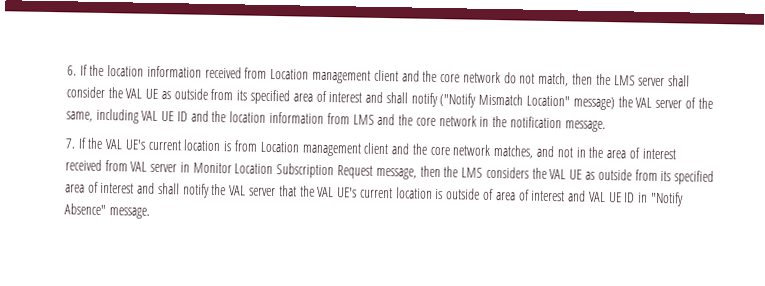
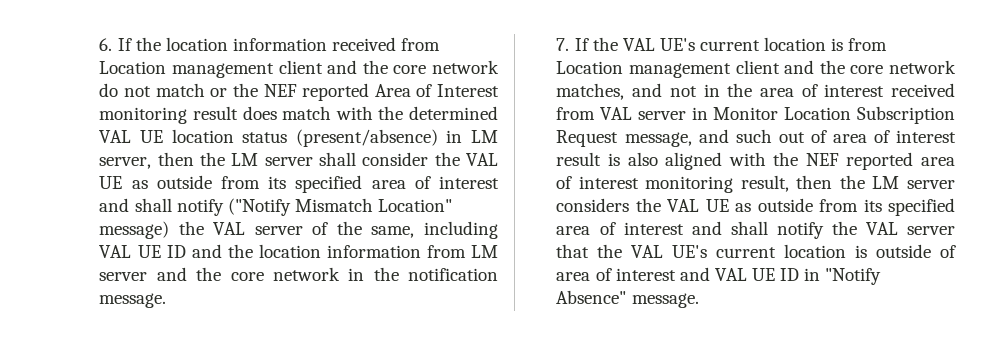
- 6. If the location information received from Location management client and the core network do not match, then the LMS server shall consider the VAL UE as outside from its specified area of interest and shall notify ("Notify Mismatch Location" message) the VAL server of the same, including VAL UE ID and the location information from LMS and the core network in the notification message.
+ 6. If the location information received from Location management client and the core network do not match or the NEF reported Area of Interest monitoring result does match with the determined VAL UE location status (present/absence) in LM server, then the LM server shall consider the VAL UE as outside from its specified area of interest and shall notify ("Notify Mismatch Location" message) the VAL server of the same, including VAL UE ID and the location information from LM server and the core network in the notification message.
- 7. If the VAL UE's current location is from Location management client and the core network matches, and not in the area of interest received from VAL server in Monitor Location Subscription Request message, then the LMS considers the VAL UE as outside from its specified area of interest and shall notify the VAL server that the VAL UE's current location is outside of area of interest and VAL UE ID in "Notify Absence" message.
+ 7. If the VAL UE's current location is from Location management client and the core network matches, and not in the area of interest received from VAL server in Monitor Location Subscription Request message, and such out of area of interest result is also aligned with the NEF reported area of interest monitoring result, then the LM server considers the VAL UE as outside from its specified area of interest and shall notify the VAL server that the VAL UE's current location is outside of area of interest and VAL UE ID in "Notify Absence" message.

